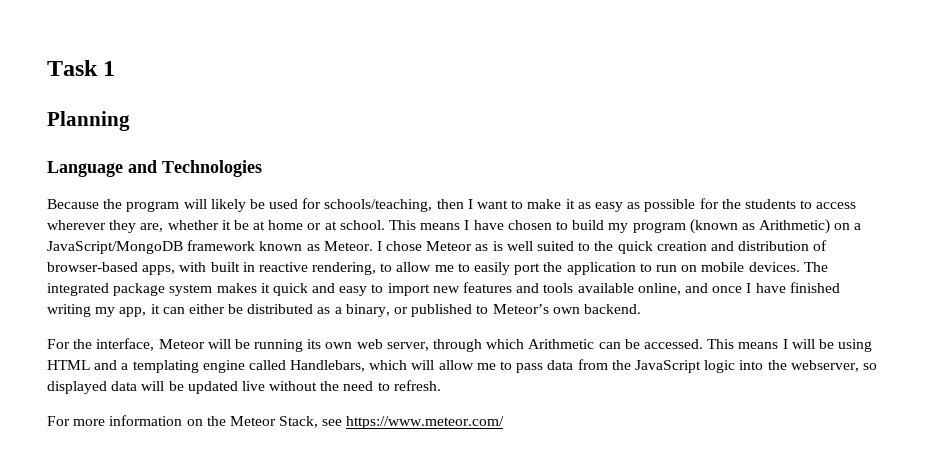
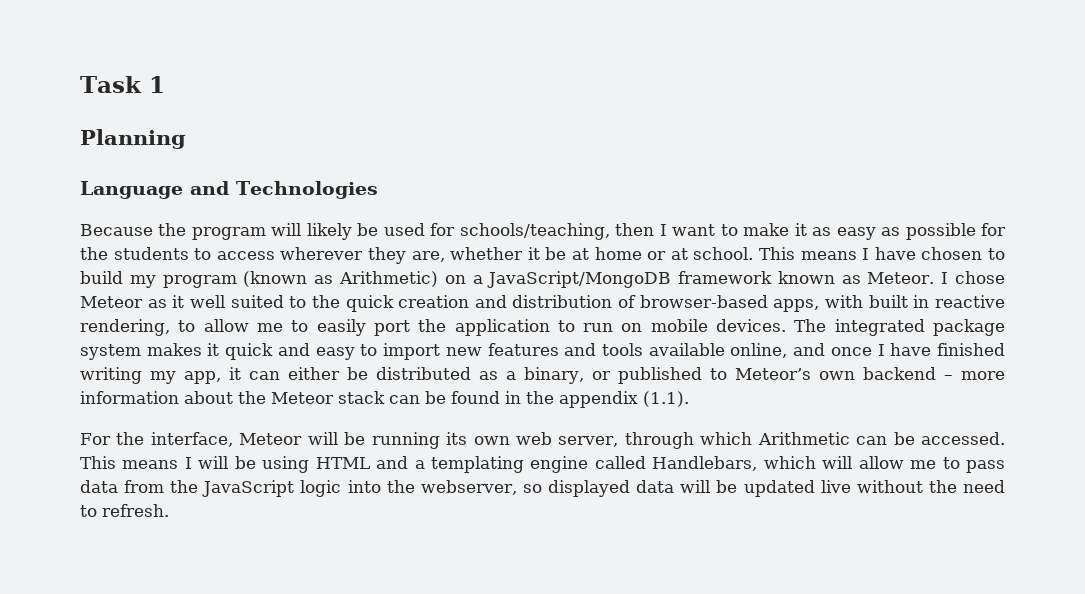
- I chose Meteor as is well suited to the quick creation and distribution of browser-based apps, with built in reactive rendering, to allow me to easily port the application to run on mobile devices.
+ I chose Meteor as it well suited to the quick creation and distribution of browser-based apps, with built in reactive rendering, to allow me to easily port the application to run on mobile devices.
- The integrated package system makes it quick and easy to import new features and tools available online, and once I have finished writing my app, it can either be distributed as a binary, or published to Meteor’s own backend.
+ The integrated package system makes it quick and easy to import new features and tools available online, and once I have finished writing my app, it can either be distributed as a binary, or published to Meteor’s own backend – more information about the Meteor stack can be found in the appendix (1.1).
- For more information on the Meteor Stack, see https://www.meteor.com/

